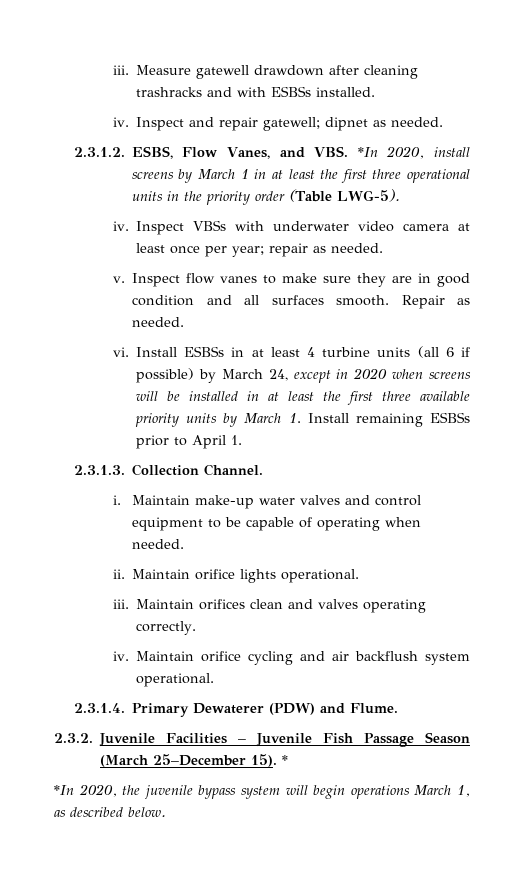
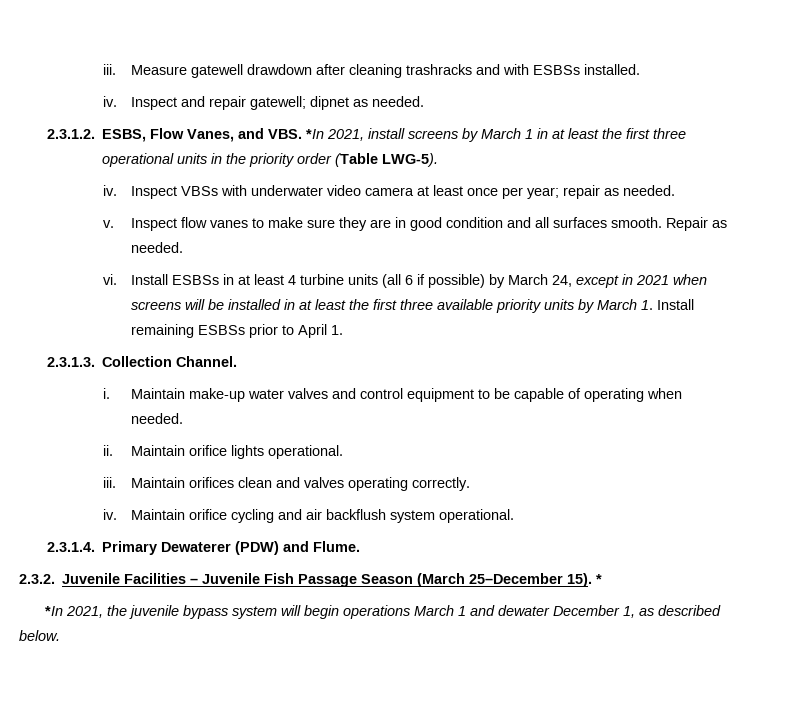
- 2.3.1.2. ESBS, Flow Vanes, and VBS. *In 2020, install screens by March 1 in at least the first three operational units in the priority order (Table LWG-5).
+ 2.3.1.2. ESBS, Flow Vanes, and VBS. *In 2021, install screens by March 1 in at least the first three operational units in the priority order (Table LWG-5).
- Install ESBSs in at least 4 turbine units (all 6 if possible) by March 24, except in 2020 when screens will be installed in at least the first three available priority units by March 1. Install remaining ESBSs prior to April 1.
+ Install ESBSs in at least 4 turbine units (all 6 if possible) by March 24, except in 2021 when screens will be installed in at least the first three available priority units by March 1. Install remaining ESBSs prior to April 1.
- *In 2020, the juvenile bypass system will begin operations March 1, as described below.
+ *In 2021, the juvenile bypass system will begin operations March 1 and dewater December 1, as described below.

